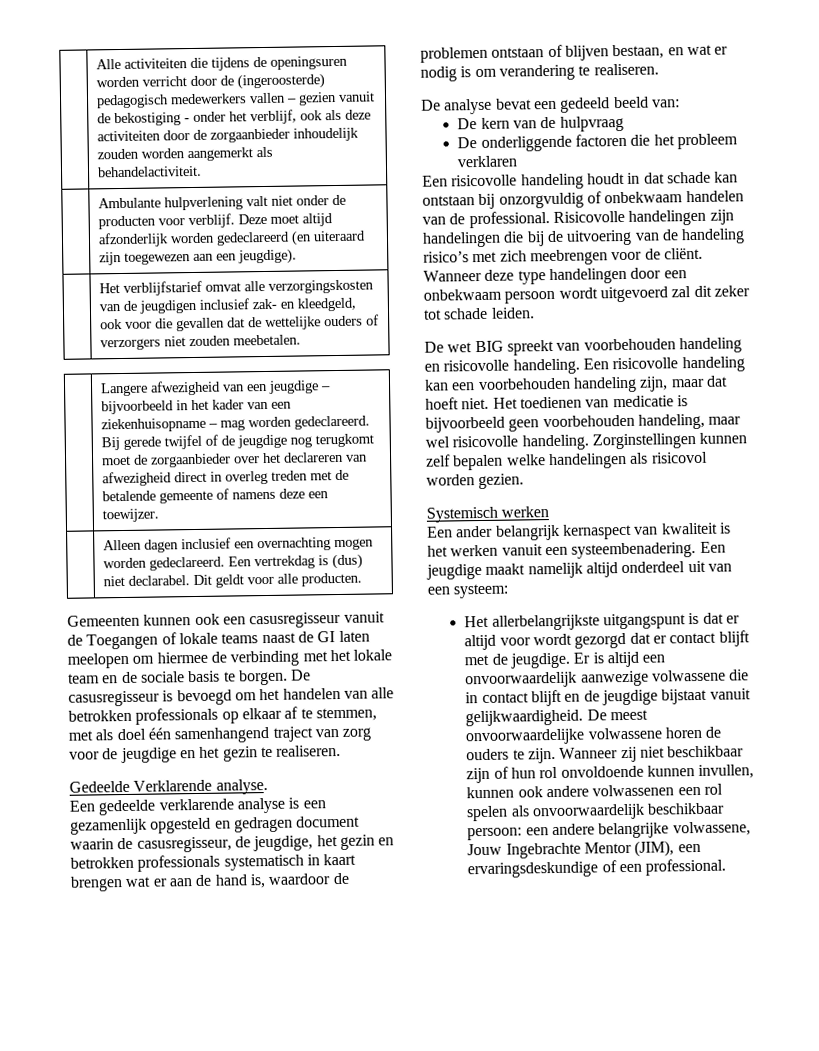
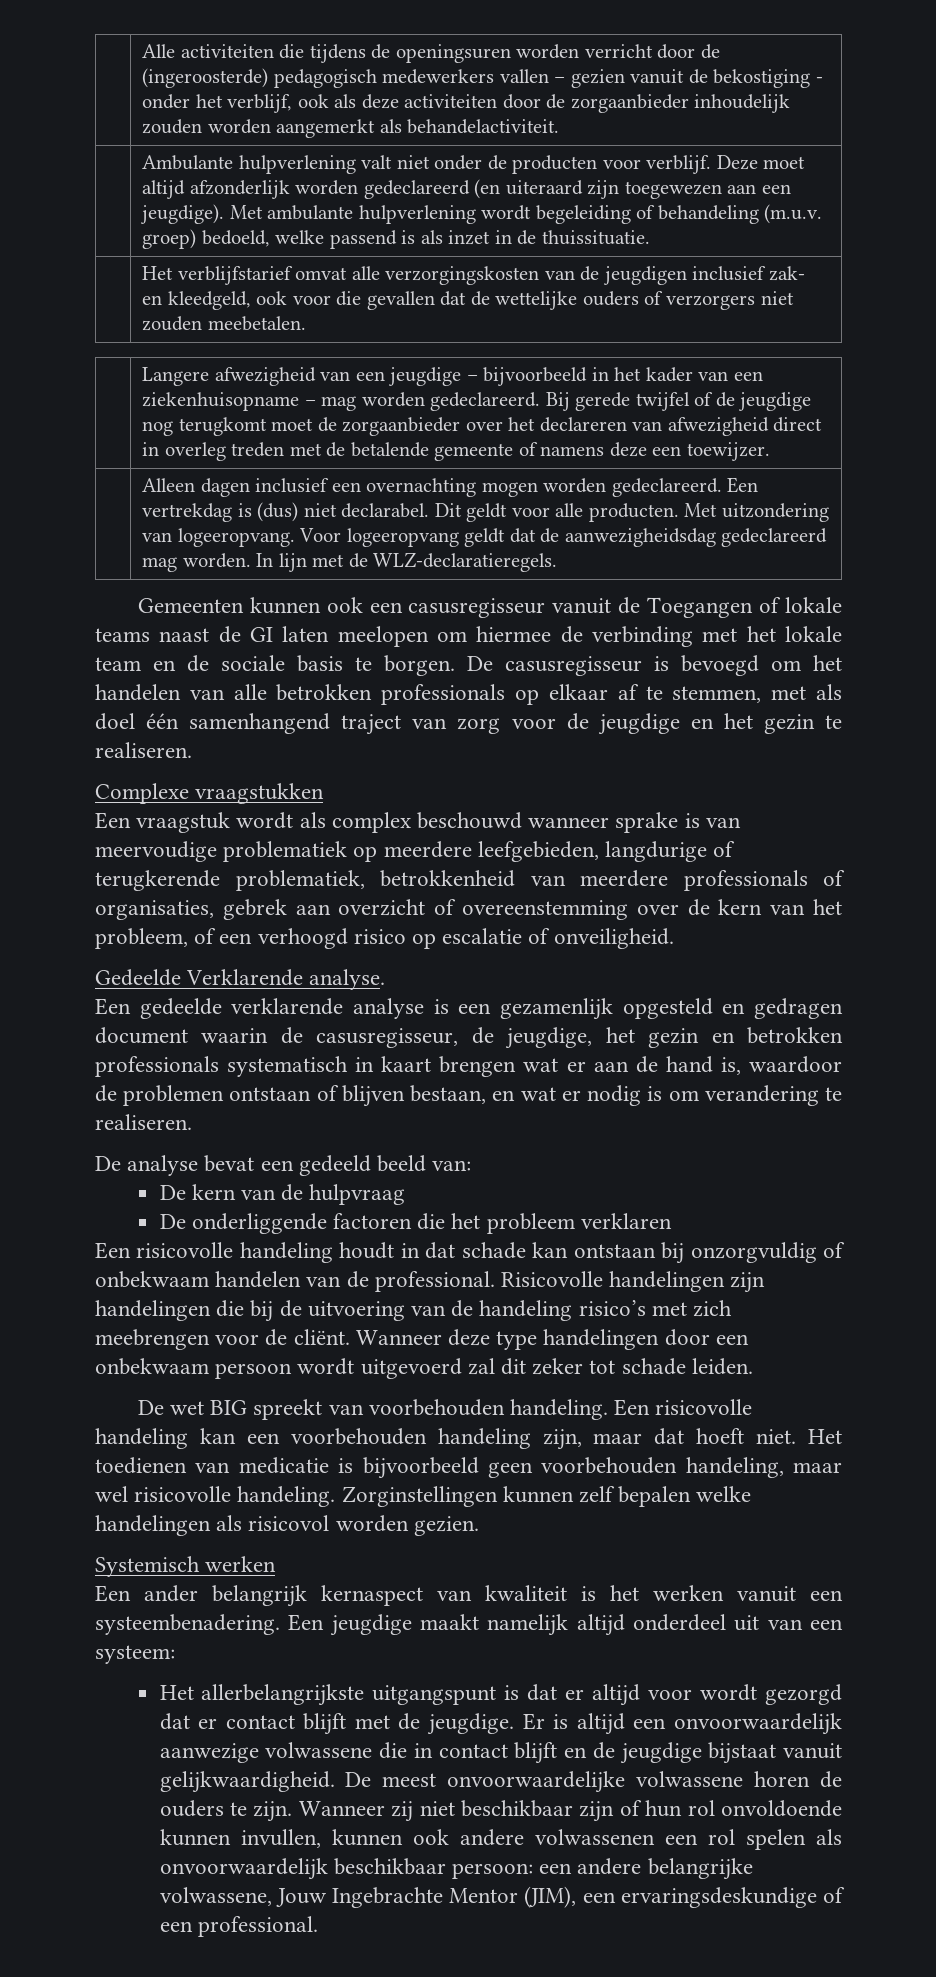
- | Ambulante hulpverlening valt niet onder de producten voor verblijf. Deze moet altijd afzonderlijk worden gedeclareerd (en uiteraard zijn toegewezen aan een jeugdige).
+ | Ambulante hulpverlening valt niet onder de producten voor verblijf. Deze moet altijd afzonderlijk worden gedeclareerd (en uiteraard zijn toegewezen aan een jeugdige). Met ambulante hulpverlening wordt begeleiding of behandeling (m.u.v. groep) bedoeld, welke passend is als inzet in de thuissituatie.
- | Alleen dagen inclusief een overnachting mogen worden gedeclareerd. Een vertrekdag is (dus) niet declarabel. Dit geldt voor alle producten.
+ | Alleen dagen inclusief een overnachting mogen worden gedeclareerd. Een vertrekdag is (dus) niet declarabel. Dit geldt voor alle producten. Met uitzondering van logeeropvang. Voor logeeropvang geldt dat de aanwezigheidsdag gedeclareerd mag worden. In lijn met de WLZ-declaratieregels.
+ Complexe vraagstukken
+ Een vraagstuk wordt als complex beschouwd wanneer sprake is van meervoudige problematiek op meerdere leefgebieden, langdurige of terugkerende problematiek, betrokkenheid van meerdere professionals of organisaties, gebrek aan overzicht of overeenstemming over de kern van het probleem, of een verhoogd risico op escalatie of onveiligheid.
- De wet BIG spreekt van voorbehouden handeling en risicovolle handeling.
+ De wet BIG spreekt van voorbehouden handeling.

